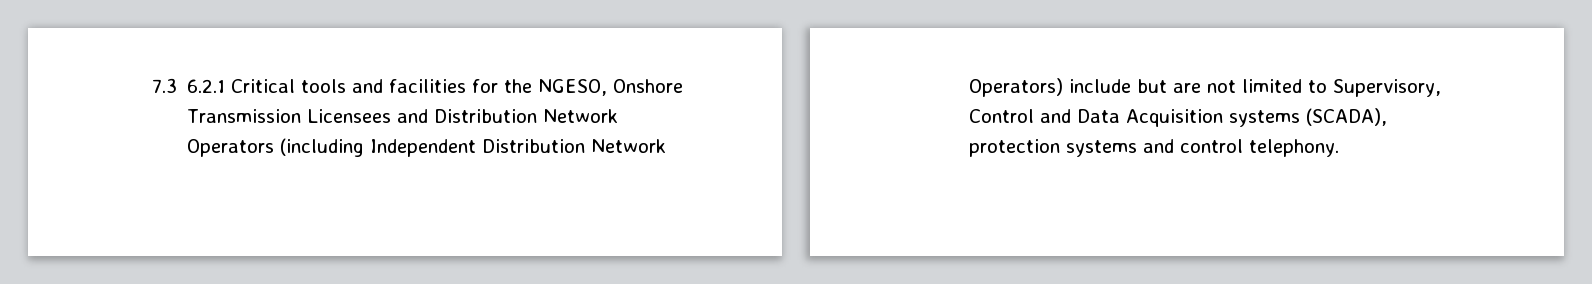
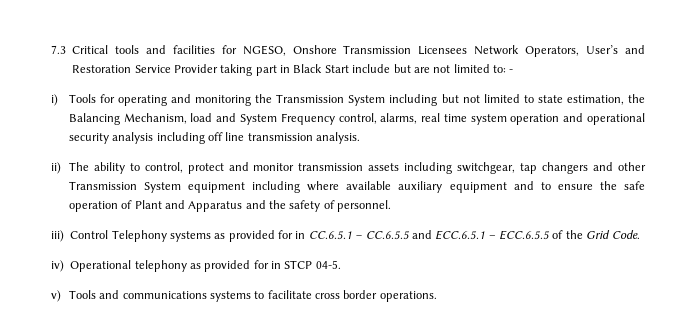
- 7.3 6.2.1 Critical tools and facilities for the NGESO, Onshore Transmission Licensees and Distribution Network Operators (including Independent Distribution Network Operators) include but are not limited to Supervisory, Control and Data Acquisition systems (SCADA), protection systems and control telephony.
+ 7.3 Critical tools and facilities for NGESO, Onshore Transmission Licensees Network Operators, User’s and Restoration Service Provider taking part in Black Start include but are not limited to: -
+ i) Tools for operating and monitoring the Transmission System including but not limited to state estimation, the Balancing Mechanism, load and System Frequency control, alarms, real time system operation and operational security analysis including off line transmission analysis.
+ ii) The ability to control, protect and monitor transmission assets including switchgear, tap changers and other Transmission System equipment including where available auxiliary equipment and to ensure the safe operation of Plant and Apparatus and the safety of personnel.
+ iii) Control Telephony systems as provided for in CC.6.5.1 – CC.6.5.5 and ECC.6.5.1 – ECC.6.5.5 of the Grid Code.
+ iv) Operational telephony as provided for in STCP 04-5.
+ v) Tools and communications systems to facilitate cross border operations.

